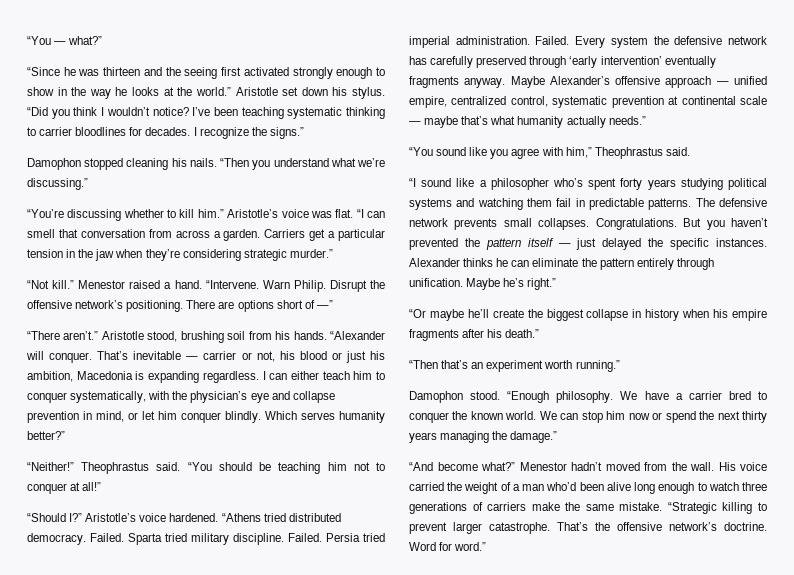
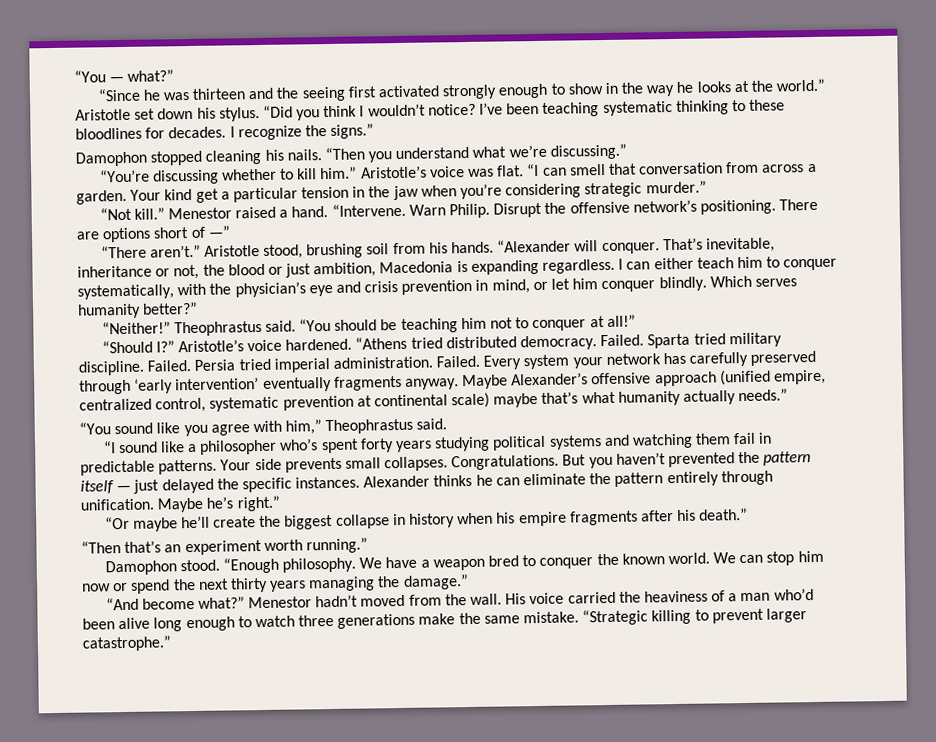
- I’ve been teaching systematic thinking to carrier bloodlines for decades.
+ I’ve been teaching systematic thinking to these bloodlines for decades.
- Carriers get a particular tension in the jaw when they’re considering strategic murder.”
+ Your kind get a particular tension in the jaw when you’re considering strategic murder.”
- That’s inevitable — carrier or not, his blood or just his ambition, Macedonia is expanding regardless.
+ That’s inevitable, inheritance or not, the blood or just ambition, Macedonia is expanding regardless.
- I can either teach him to conquer systematically, with the physician’s eye and collapse prevention in mind, or let him conquer blindly.
+ I can either teach him to conquer systematically, with the physician’s eye and crisis prevention in mind, or let him conquer blindly.
- Every system the defensive network has carefully preserved through ‘early intervention’ eventually fragments anyway.
+ Every system your network has carefully preserved through ‘early intervention’ eventually fragments anyway.
- Maybe Alexander’s offensive approach — unified empire, centralized control, systematic prevention at continental scale — maybe that’s what humanity actually needs.”
+ Maybe Alexander’s offensive approach (unified empire, centralized control, systematic prevention at continental scale) maybe that’s what humanity actually needs.”
- The defensive network prevents small collapses.
+ Your side prevents small collapses.
- We have a carrier bred to conquer the known world.
+ We have a weapon bred to conquer the known world.
- His voice carried the weight of a man who’d been alive long enough to watch three generations of carriers make the same mistake.
+ His voice carried the heaviness of a man who’d been alive long enough to watch three generations make the same mistake.
- “Strategic killing to prevent larger catastrophe. That’s the offensive network’s doctrine. Word for word.”
+ “Strategic killing to prevent larger catastrophe.”

